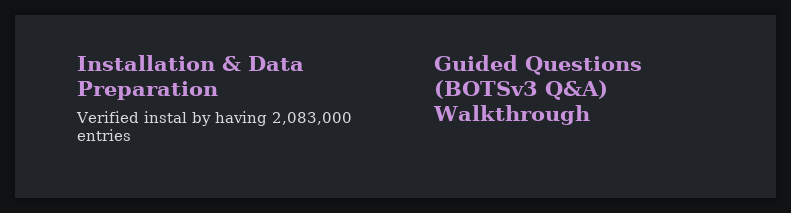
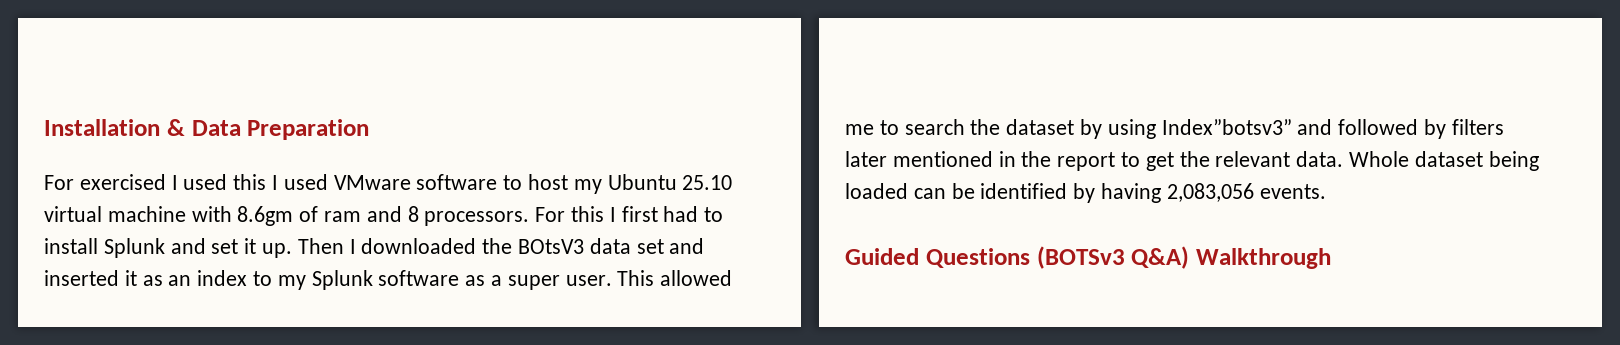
- Verified instal by having 2,083,000 entries
+ For exercised I used this I used VMware software to host my Ubuntu 25.10 virtual machine with 8.6gm of ram and 8 processors. For this I first had to install Splunk and set it up. Then I downloaded the BOtsV3 data set and inserted it as an index to my Splunk software as a super user. This allowed me to search the dataset by using Index”botsv3” and followed by filters later mentioned in the report to get the relevant data. Whole dataset being loaded can be identified by having 2,083,056 events.

